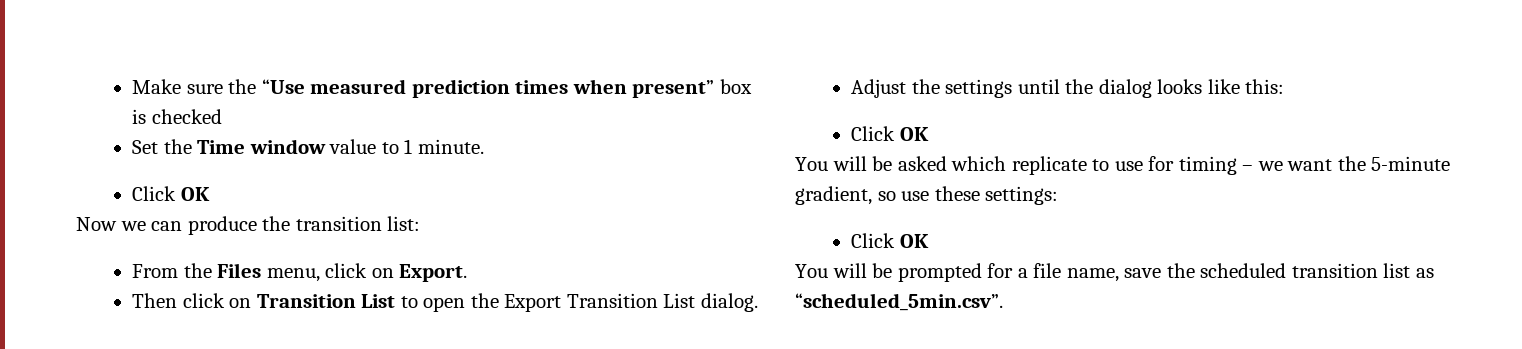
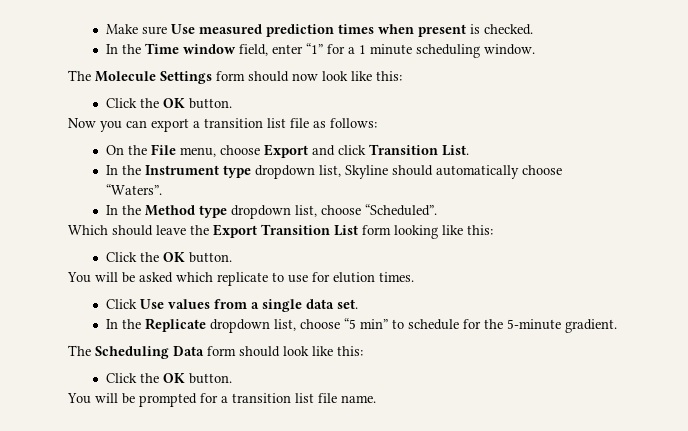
- Make sure the “Use measured prediction times when present” box is checked
- Set the Time window value to 1 minute.
- Click OK
+ Make sure Use measured prediction times when present is checked.
+ In the Time window field, enter “1” for a 1 minute scheduling window.
+ The Molecule Settings form should now look like this:
+ Click the OK button.
- Now we can produce the transition list:
- From the Files menu, click on Export.
- Then click on Transition List to open the Export Transition List dialog.
- Adjust the settings until the dialog looks like this:
- Click OK
+ Now you can export a transition list file as follows:
+ On the File menu, choose Export and click Transition List.
+ In the Instrument type dropdown list, Skyline should automatically choose “Waters”.
+ In the Method type dropdown list, choose “Scheduled”.
+ Which should leave the Export Transition List form looking like this:
+ Click the OK button.
- You will be asked which replicate to use for timing – we want the 5-minute gradient, so use these settings:
- Click OK
+ You will be asked which replicate to use for elution times.
+ Click Use values from a single data set.
+ In the Replicate dropdown list, choose “5 min” to schedule for the 5-minute gradient.
+ The Scheduling Data form should look like this:
+ Click the OK button.
- You will be prompted for a file name, save the scheduled transition list as “scheduled_5min.csv”.
+ You will be prompted for a transition list file name.

